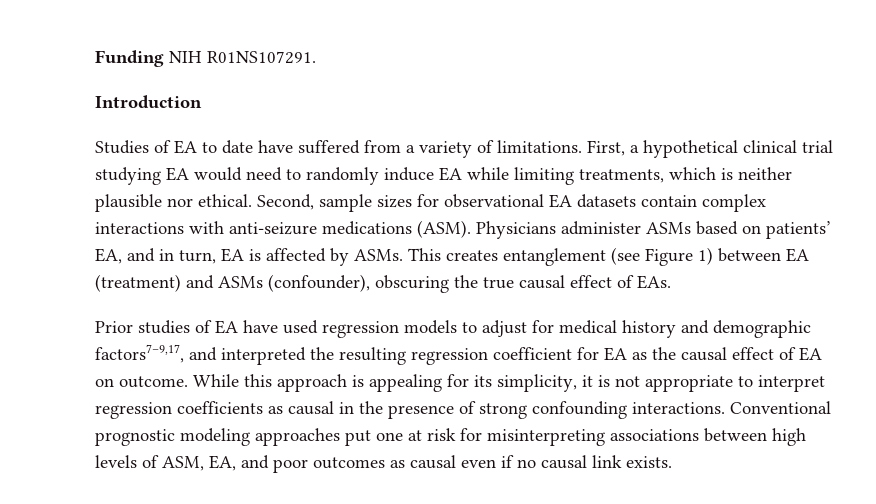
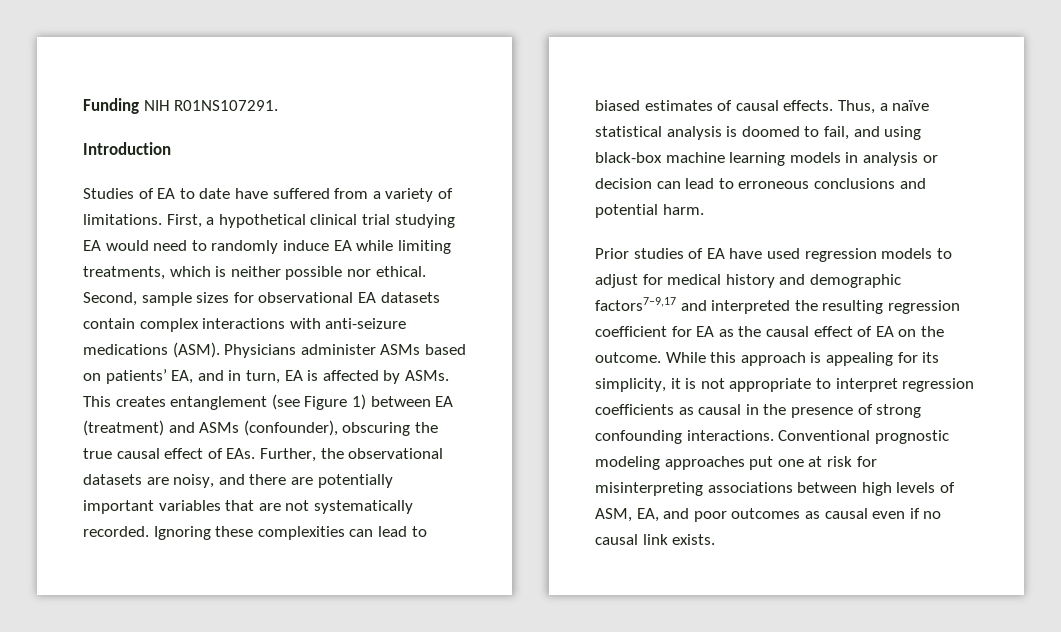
- First, a hypothetical clinical trial studying EA would need to randomly induce EA while limiting treatments, which is neither plausible nor ethical.
+ First, a hypothetical clinical trial studying EA would need to randomly induce EA while limiting treatments, which is neither possible nor ethical.
- This creates entanglement (see Figure 1) between EA (treatment) and ASMs (confounder), obscuring the true causal effect of EAs.
+ This creates entanglement (see Figure 1) between EA (treatment) and ASMs (confounder), obscuring the true causal effect of EAs. Further, the observational datasets are noisy, and there are potentially important variables that are not systematically recorded. Ignoring these complexities can lead to biased estimates of causal effects. Thus, a naïve statistical analysis is doomed to fail, and using black-box machine learning models in analysis or decision can lead to erroneous conclusions and potential harm.
- Prior studies of EA have used regression models to adjust for medical history and demographic factors7–9,17, and interpreted the resulting regression coefficient for EA as the causal effect of EA on outcome.
+ Prior studies of EA have used regression models to adjust for medical history and demographic factors7–9,17 and interpreted the resulting regression coefficient for EA as the causal effect of EA on the outcome.

